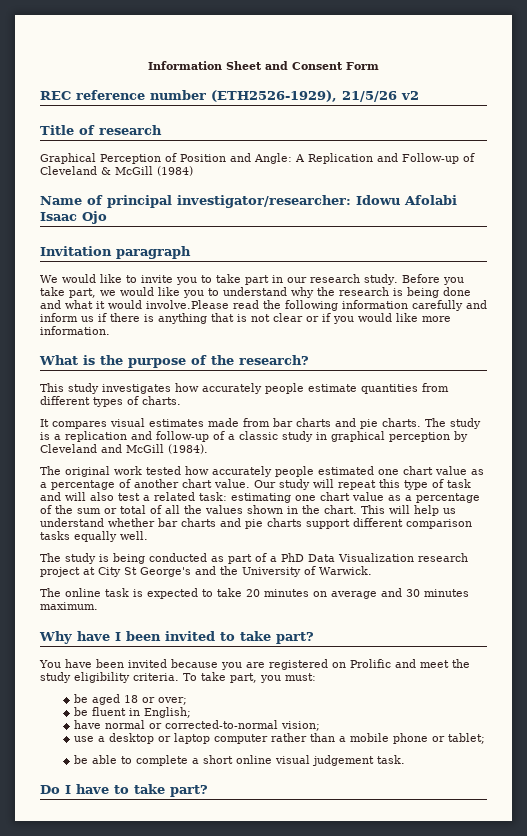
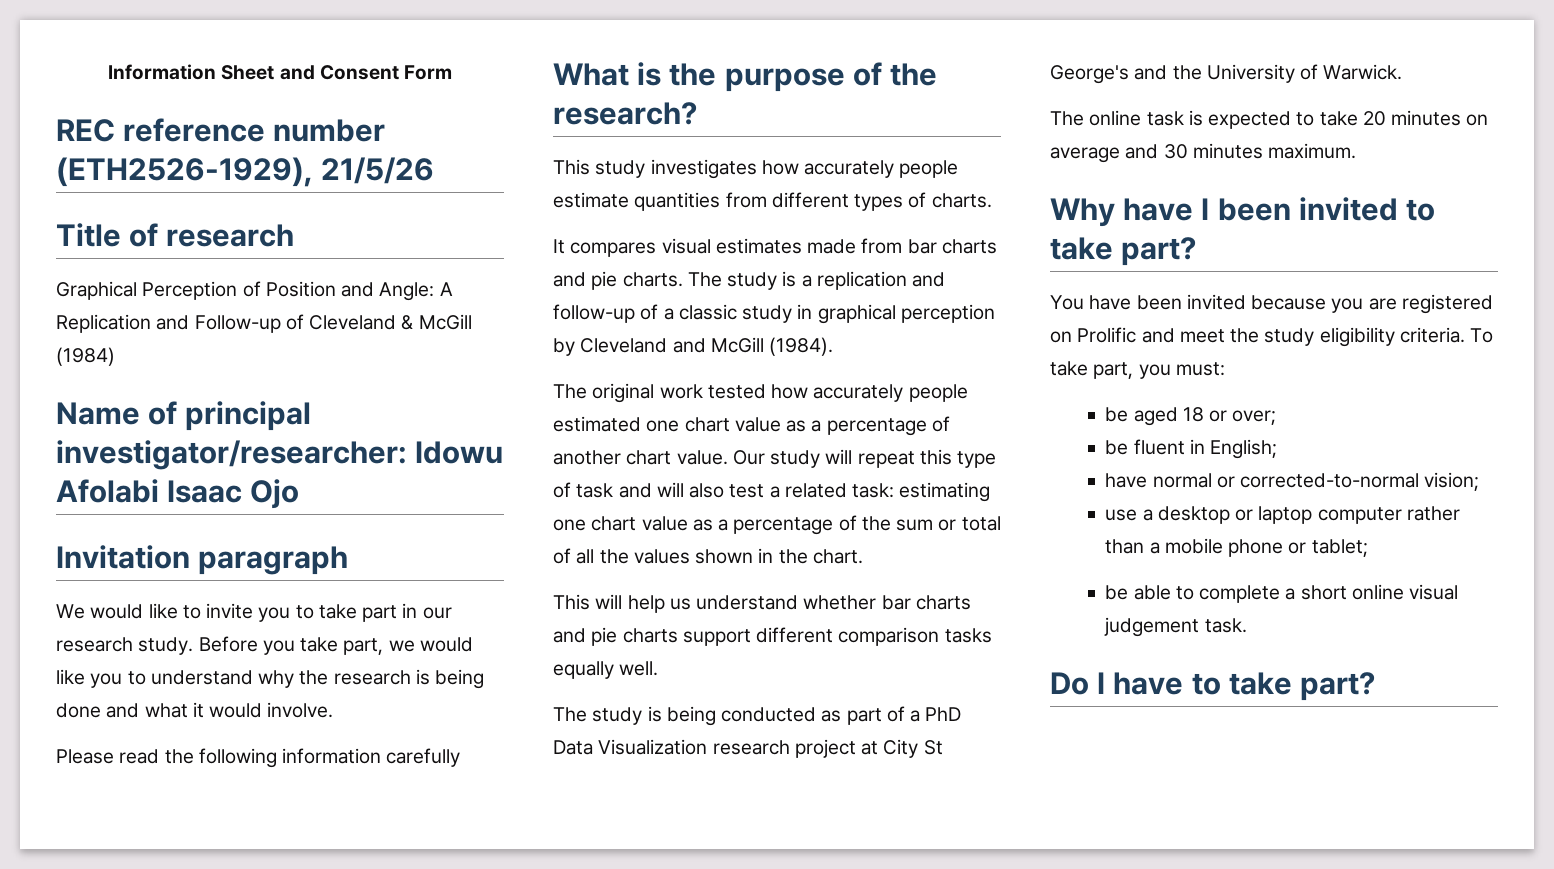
- REC reference number (ETH2526-1929), 21/5/26 v2
+ REC reference number (ETH2526-1929), 21/5/26
- Before you take part, we would like you to understand why the research is being done and what it would involve.Please read the following information carefully and inform us if there is anything that is not clear or if you would like more information.
+ Before you take part, we would like you to understand why the research is being done and what it would involve.
+ Please read the following information carefully
- Our study will repeat this type of task and will also test a related task: estimating one chart value as a percentage of the sum or total of all the values shown in the chart. This will help us understand whether bar charts and pie charts support different comparison tasks equally well.
+ Our study will repeat this type of task and will also test a related task: estimating one chart value as a percentage of the sum or total of all the values shown in the chart.
+ This will help us understand whether bar charts and pie charts support different comparison tasks equally well.

